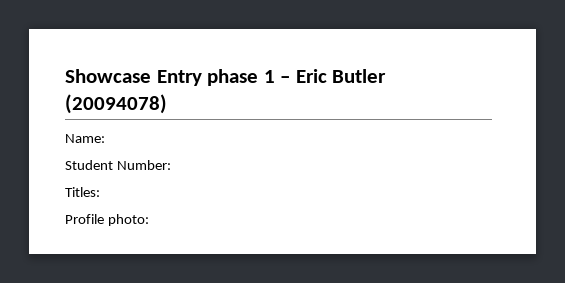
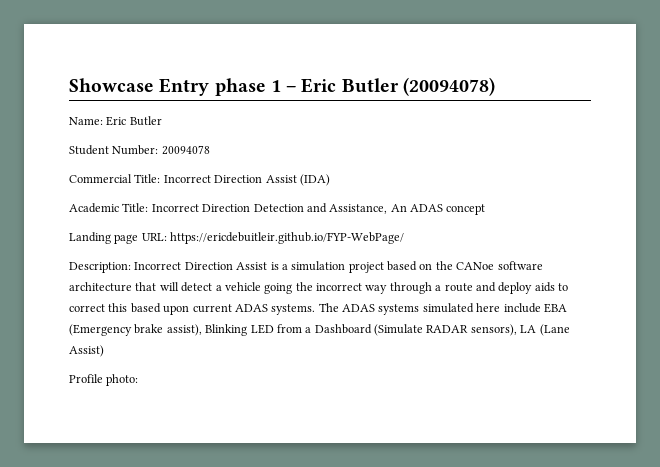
- Name:
+ Name: Eric Butler
- Student Number:
- Titles:
+ Student Number: 20094078
+ Commercial Title: Incorrect Direction Assist (IDA)
+ Academic Title: Incorrect Direction Detection and Assistance, An ADAS concept
+ Landing page URL: https://ericdebuitleir.github.io/FYP-WebPage/
+ Description: Incorrect Direction Assist is a simulation project based on the CANoe software architecture that will detect a vehicle going the incorrect way through a route and deploy aids to correct this based upon current ADAS systems. The ADAS systems simulated here include EBA (Emergency brake assist), Blinking LED from a Dashboard (Simulate RADAR sensors), LA (Lane Assist)

